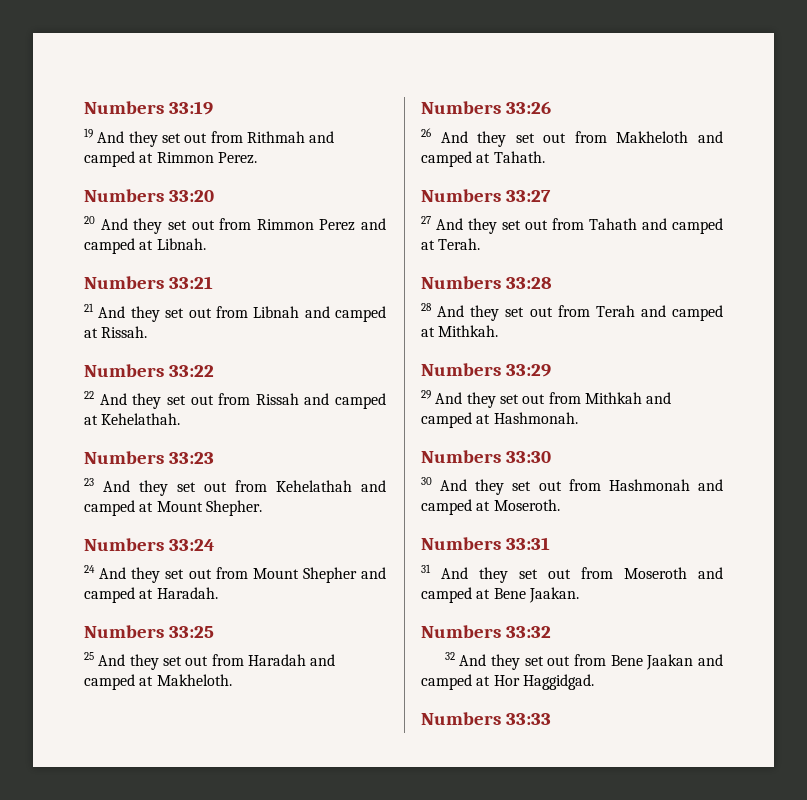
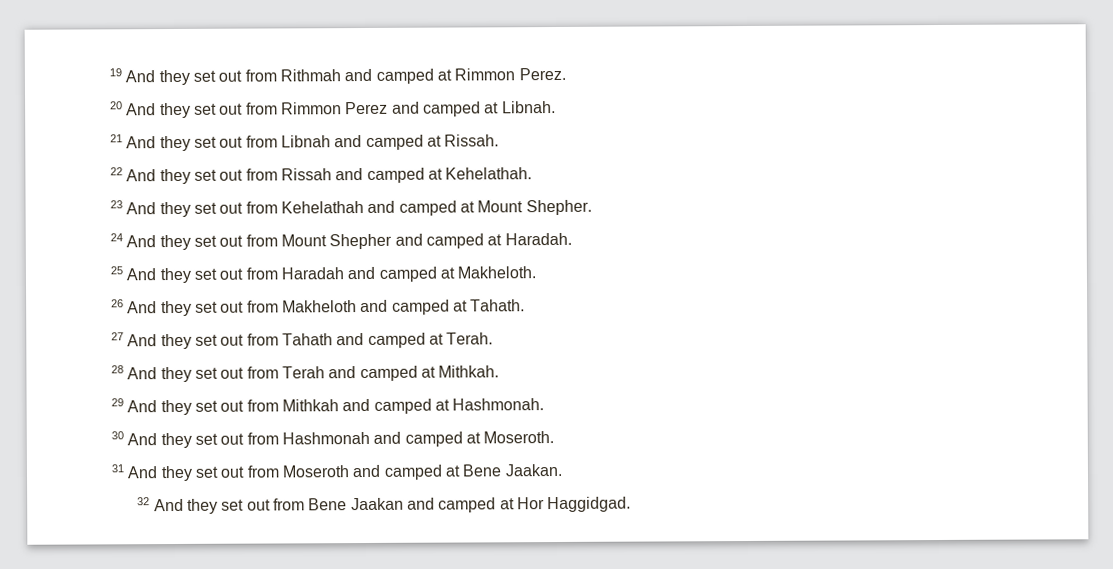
- Numbers 33:19
- Numbers 33:20
- Numbers 33:21
- Numbers 33:22
- Numbers 33:23
- Numbers 33:24
- Numbers 33:25
- Numbers 33:26
- Numbers 33:27
- Numbers 33:28
- Numbers 33:29
- Numbers 33:30
- Numbers 33:31
- Numbers 33:32
- Numbers 33:33

